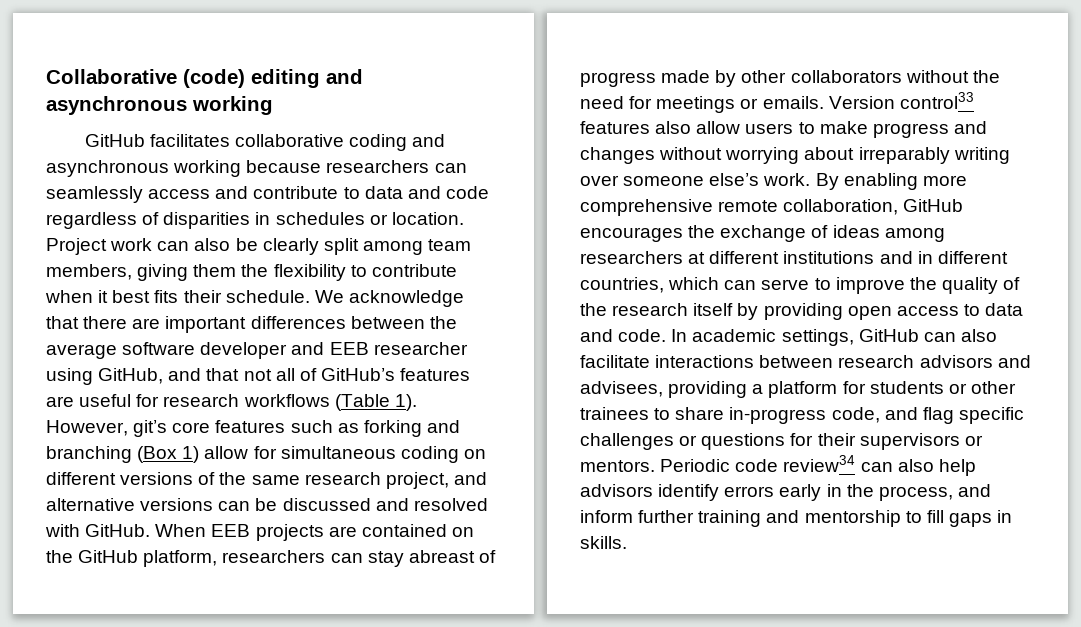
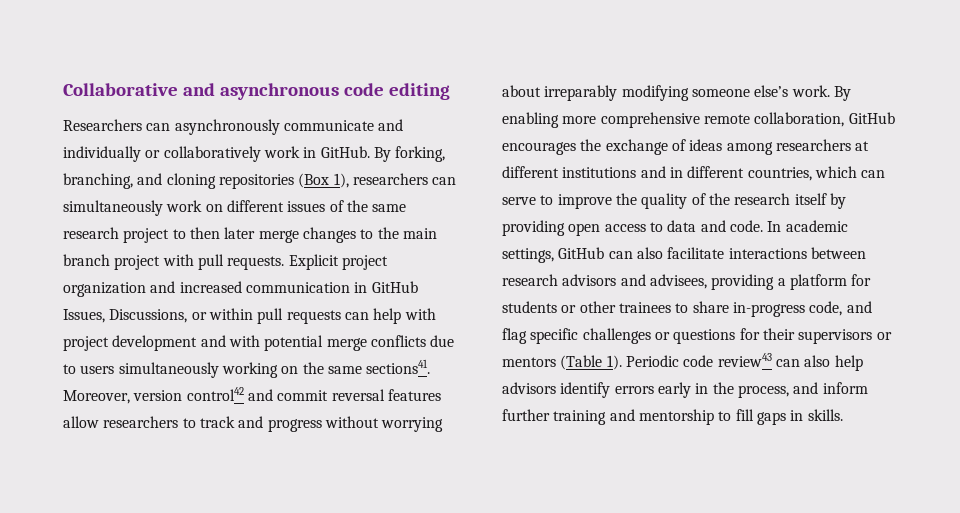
- Collaborative (code) editing and asynchronous working
- GitHub facilitates collaborative coding and asynchronous working because researchers can seamlessly access and contribute to data and code regardless of disparities in schedules or location. Project work can also be clearly split among team members, giving them the flexibility to contribute when it best fits their schedule. We acknowledge that there are important differences between the average software developer and EEB researcher using GitHub, and that not all of GitHub’s features are useful for research workflows (Table 1). However, git’s core features such as forking and branching (Box 1) allow for simultaneous coding on different versions of the same research project, and alternative versions can be discussed and resolved with GitHub. When EEB projects are contained on the GitHub platform, researchers can stay abreast of progress made by other collaborators without the need for meetings or emails. Version control33 features also allow users to make progress and changes without worrying about irreparably writing over someone else’s work.
+ Collaborative and asynchronous code editing
+ Researchers can asynchronously communicate and individually or collaboratively work in GitHub. By forking, branching, and cloning repositories (Box 1), researchers can simultaneously work on different issues of the same research project to then later merge changes to the main branch project with pull requests. Explicit project organization and increased communication in GitHub Issues, Discussions, or within pull requests can help with project development and with potential merge conflicts due to users simultaneously working on the same sections41. Moreover, version control42 and commit reversal features allow researchers to track and progress without worrying about irreparably modifying someone else’s work.
- In academic settings, GitHub can also facilitate interactions between research advisors and advisees, providing a platform for students or other trainees to share in-progress code, and flag specific challenges or questions for their supervisors or mentors.
+ In academic settings, GitHub can also facilitate interactions between research advisors and advisees, providing a platform for students or other trainees to share in-progress code, and flag specific challenges or questions for their supervisors or mentors (Table 1).
- Periodic code review34 can also help advisors identify errors early in the process, and inform further training and mentorship to fill gaps in skills.
+ Periodic code review43 can also help advisors identify errors early in the process, and inform further training and mentorship to fill gaps in skills.

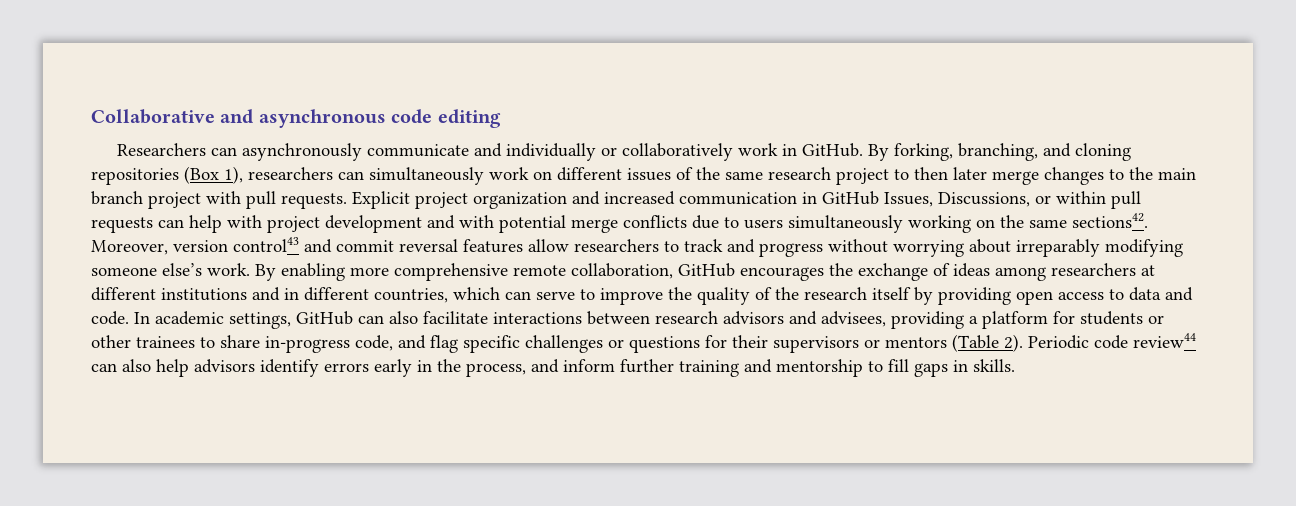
- Explicit project organization and increased communication in GitHub Issues, Discussions, or within pull requests can help with project development and with potential merge conflicts due to users simultaneously working on the same sections41.
+ Explicit project organization and increased communication in GitHub Issues, Discussions, or within pull requests can help with project development and with potential merge conflicts due to users simultaneously working on the same sections42.
- Moreover, version control42 and commit reversal features allow researchers to track and progress without worrying about irreparably modifying someone else’s work.
+ Moreover, version control43 and commit reversal features allow researchers to track and progress without worrying about irreparably modifying someone else’s work.
- In academic settings, GitHub can also facilitate interactions between research advisors and advisees, providing a platform for students or other trainees to share in-progress code, and flag specific challenges or questions for their supervisors or mentors (Table 1).
+ In academic settings, GitHub can also facilitate interactions between research advisors and advisees, providing a platform for students or other trainees to share in-progress code, and flag specific challenges or questions for their supervisors or mentors (Table 2).
- Periodic code review43 can also help advisors identify errors early in the process, and inform further training and mentorship to fill gaps in skills.
+ Periodic code review44 can also help advisors identify errors early in the process, and inform further training and mentorship to fill gaps in skills.

